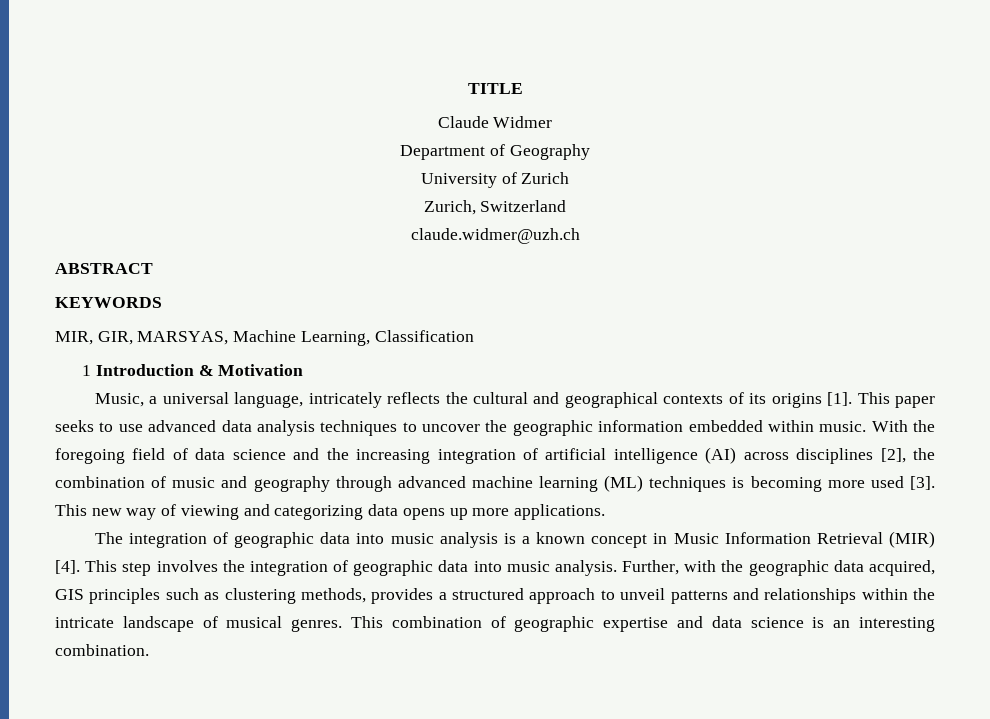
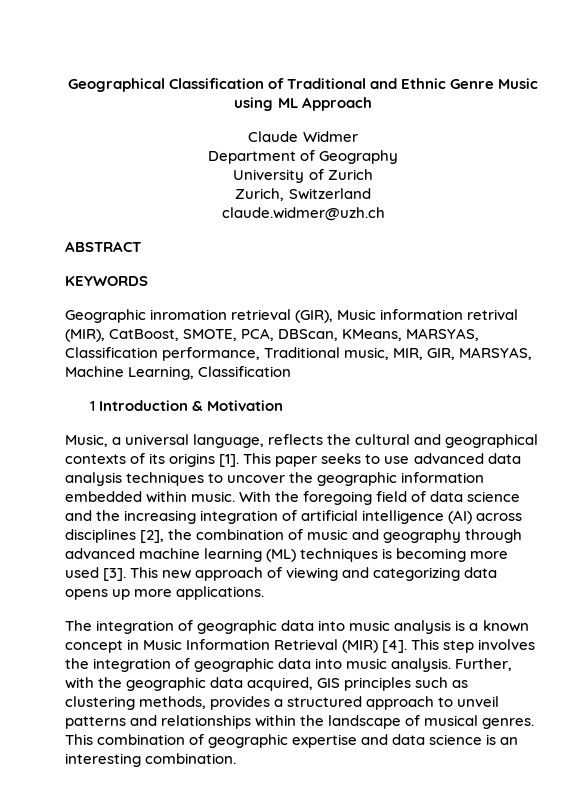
- TITLE
+ Geographical Classification of Traditional and Ethnic Genre Music using ML Approach
- MIR, GIR, MARSYAS, Machine Learning, Classification
+ Geographic inromation retrieval (GIR), Music information retrival (MIR), CatBoost, SMOTE, PCA, DBScan, KMeans, MARSYAS, Classification performance, Traditional music, MIR, GIR, MARSYAS, Machine Learning, Classification
- Music, a universal language, intricately reflects the cultural and geographical contexts of its origins [1].
+ Music, a universal language, reflects the cultural and geographical contexts of its origins [1].
- This new way of viewing and categorizing data opens up more applications.
+ This new approach of viewing and categorizing data opens up more applications.
- Further, with the geographic data acquired, GIS principles such as clustering methods, provides a structured approach to unveil patterns and relationships within the intricate landscape of musical genres.
+ Further, with the geographic data acquired, GIS principles such as clustering methods, provides a structured approach to unveil patterns and relationships within the landscape of musical genres.

